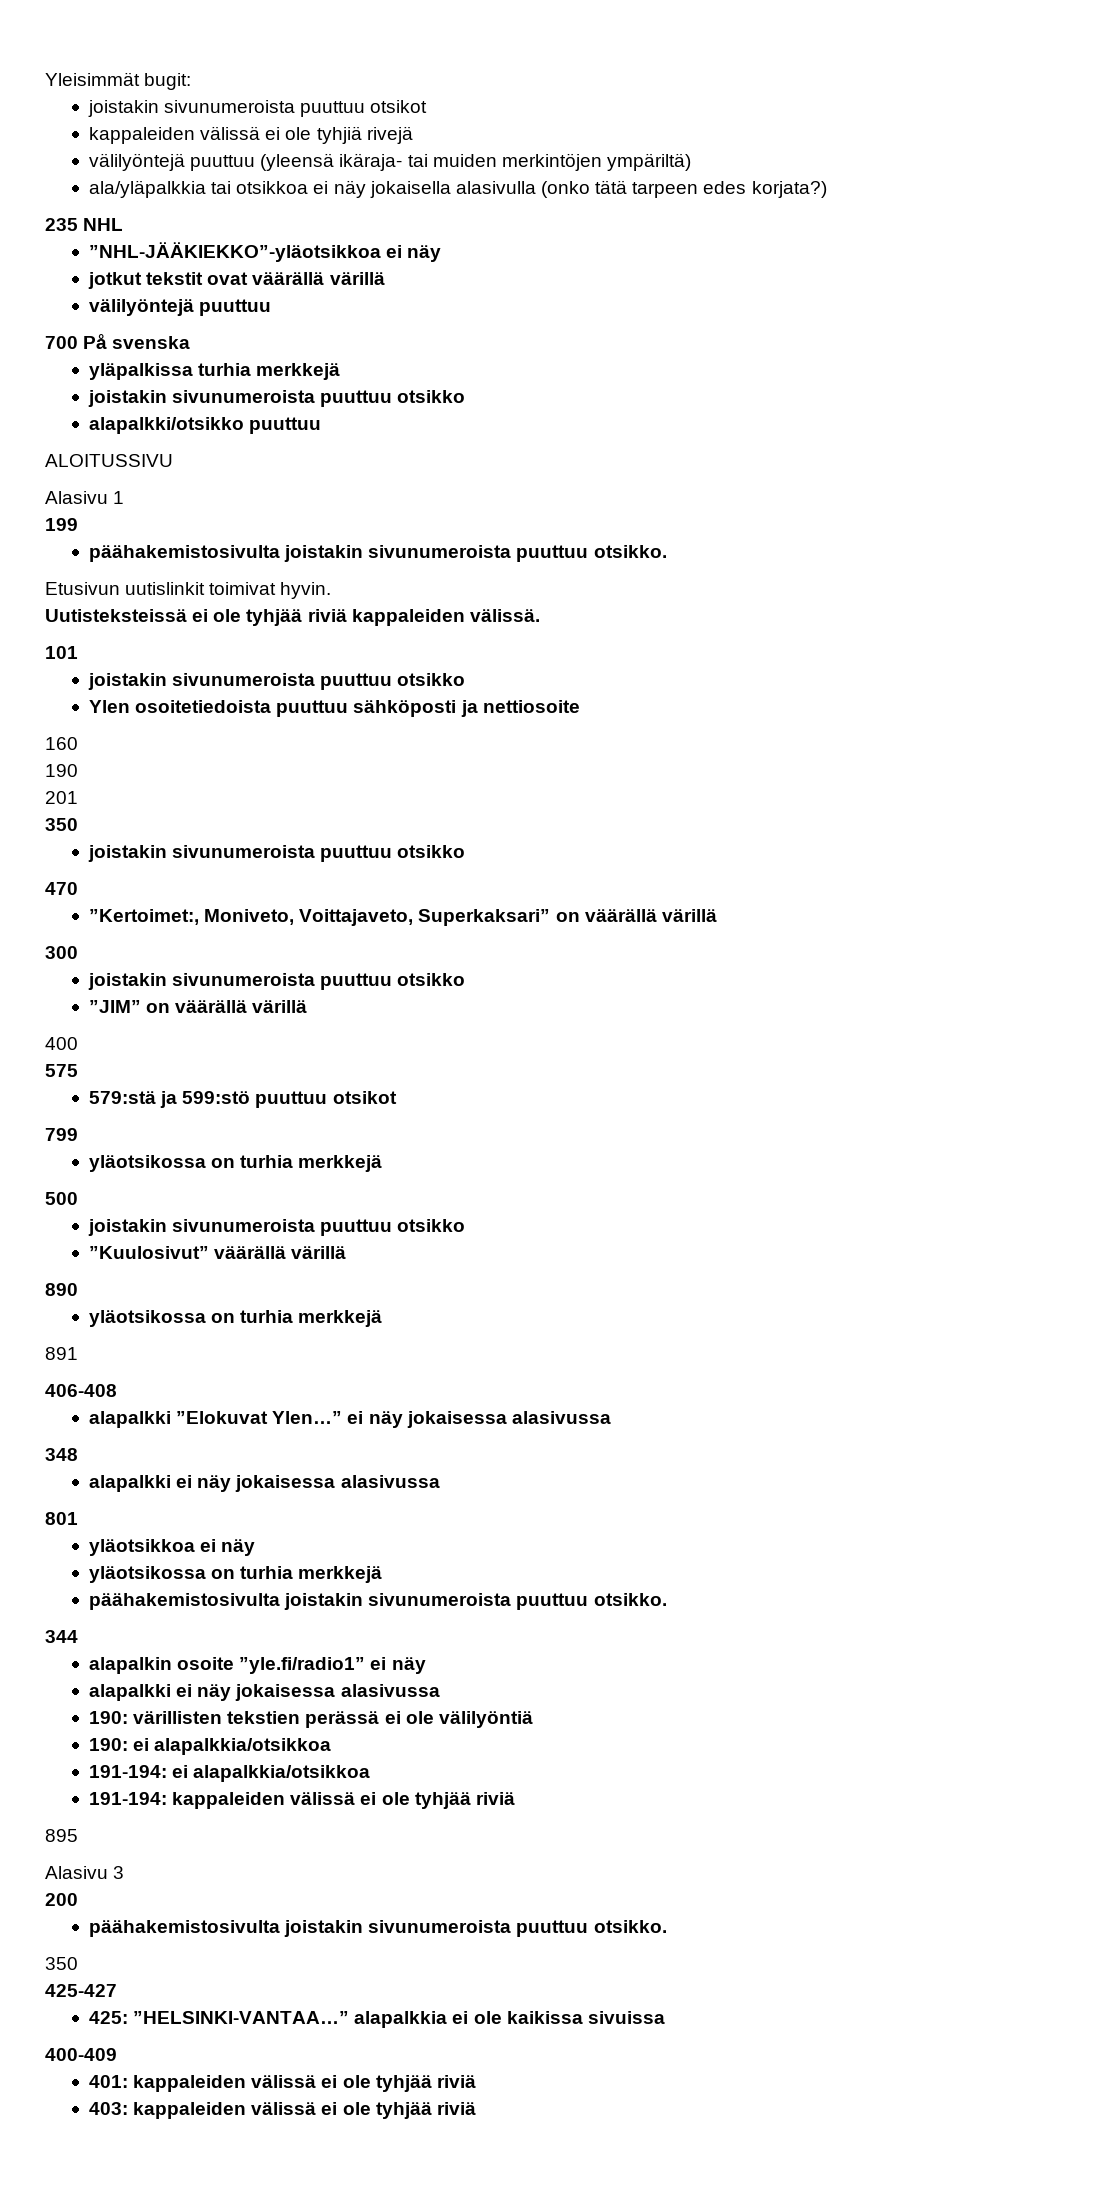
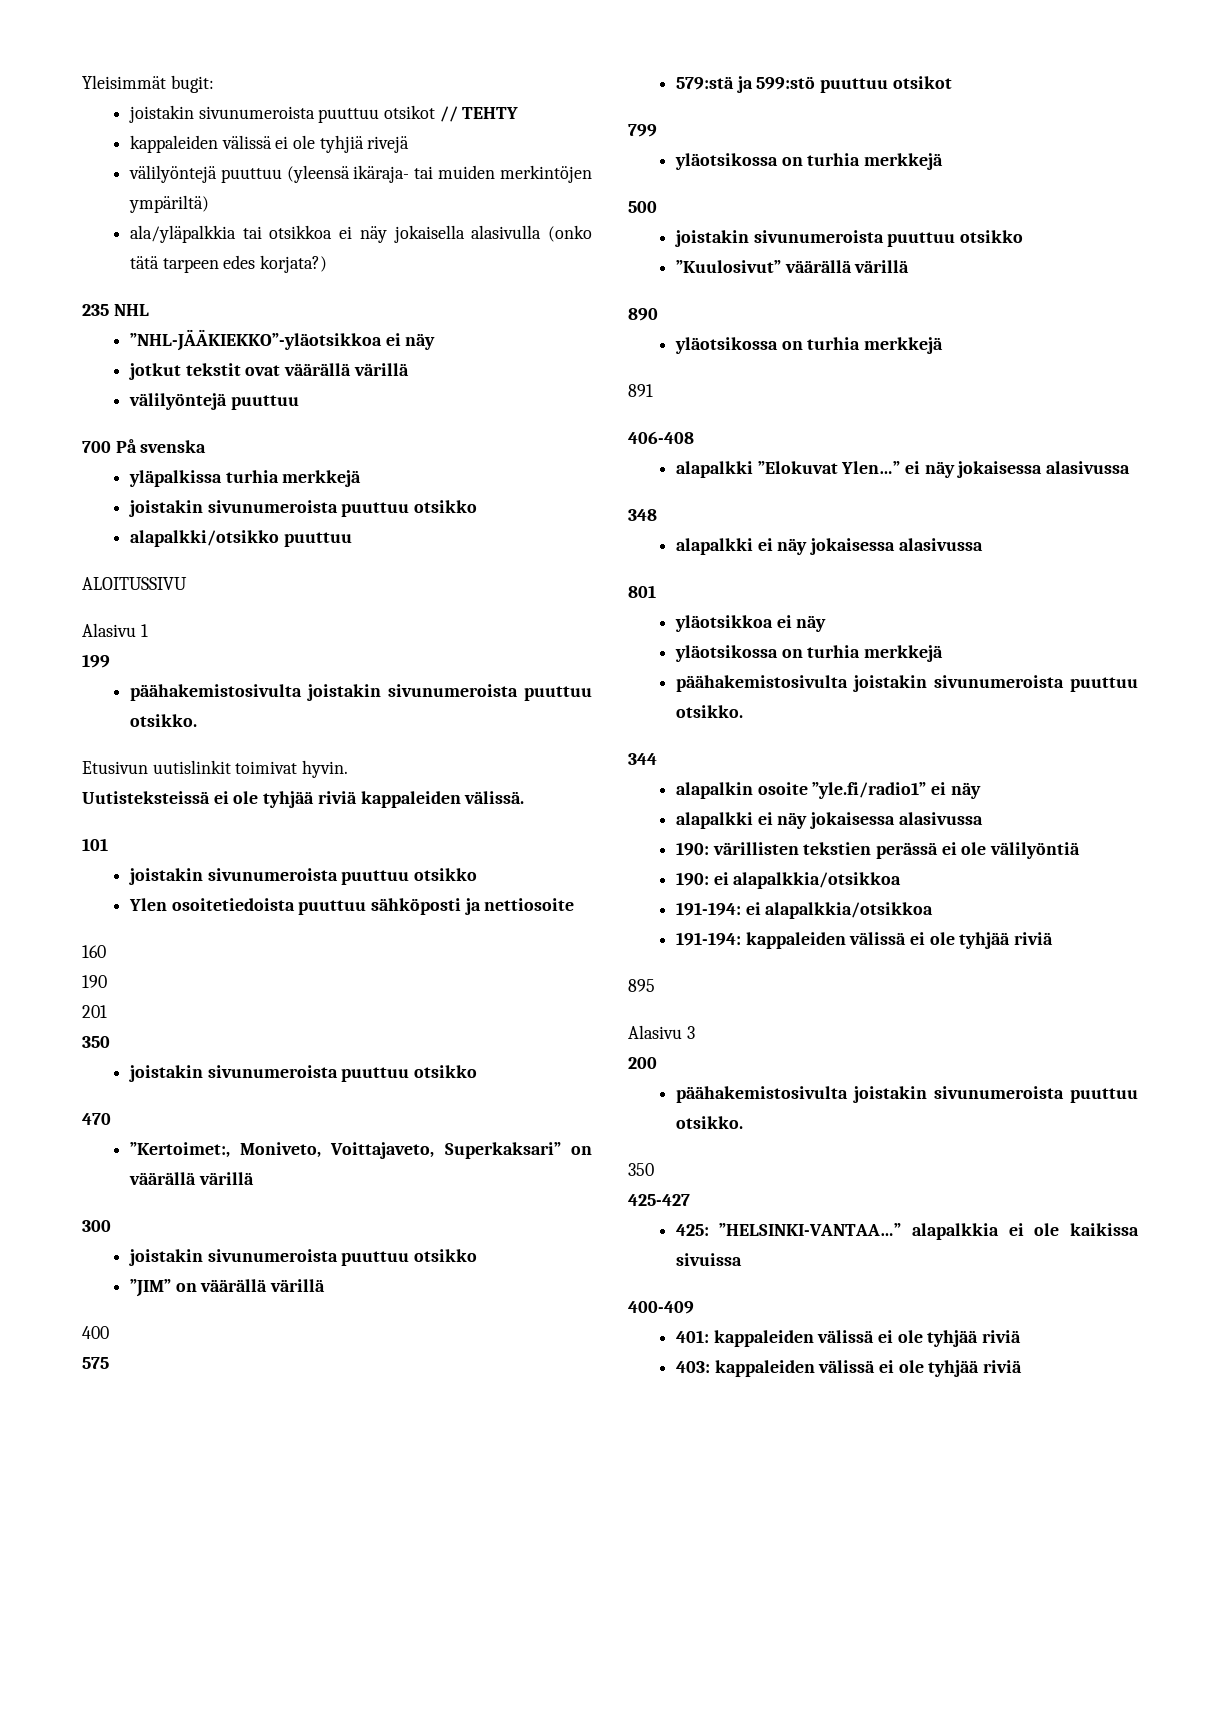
- joistakin sivunumeroista puuttuu otsikot
+ joistakin sivunumeroista puuttuu otsikot // TEHTY

